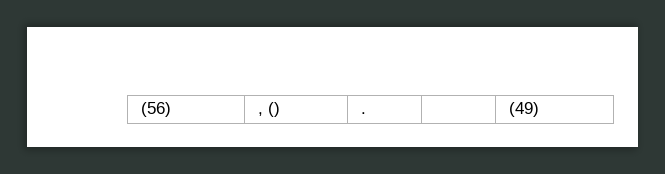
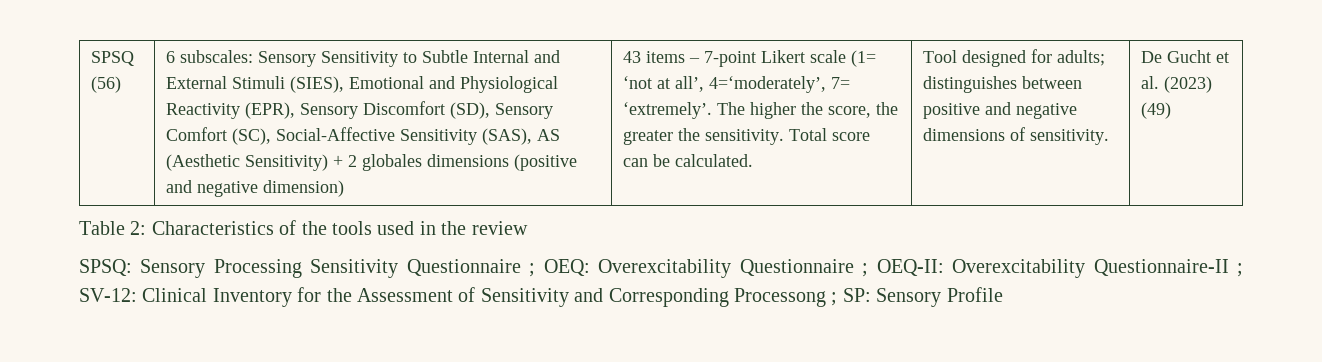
- (56)
+ SPSQ (56)
- , () | . | | (49)
+ 6 subscales: Sensory Sensitivity to Subtle Internal and External Stimuli (SIES), Emotional and Physiological Reactivity (EPR), Sensory Discomfort (SD), Sensory Comfort (SC), Social-Affective Sensitivity (SAS), AS (Aesthetic Sensitivity) + 2 globales dimensions (positive and negative dimension) | 43 items – 7-point Likert scale (1= ‘not at all’, 4=‘moderately’, 7= ‘extremely’. The higher the score, the greater the sensitivity. Total score can be calculated. | Tool designed for adults; distinguishes between positive and negative dimensions of sensitivity. | De Gucht et al. (2023) (49)
+ Table 2: Characteristics of the tools used in the review
+ SPSQ: Sensory Processing Sensitivity Questionnaire ; OEQ: Overexcitability Questionnaire ; OEQ-II: Overexcitability Questionnaire-II ; SV-12: Clinical Inventory for the Assessment of Sensitivity and Corresponding Processong ; SP: Sensory Profile

